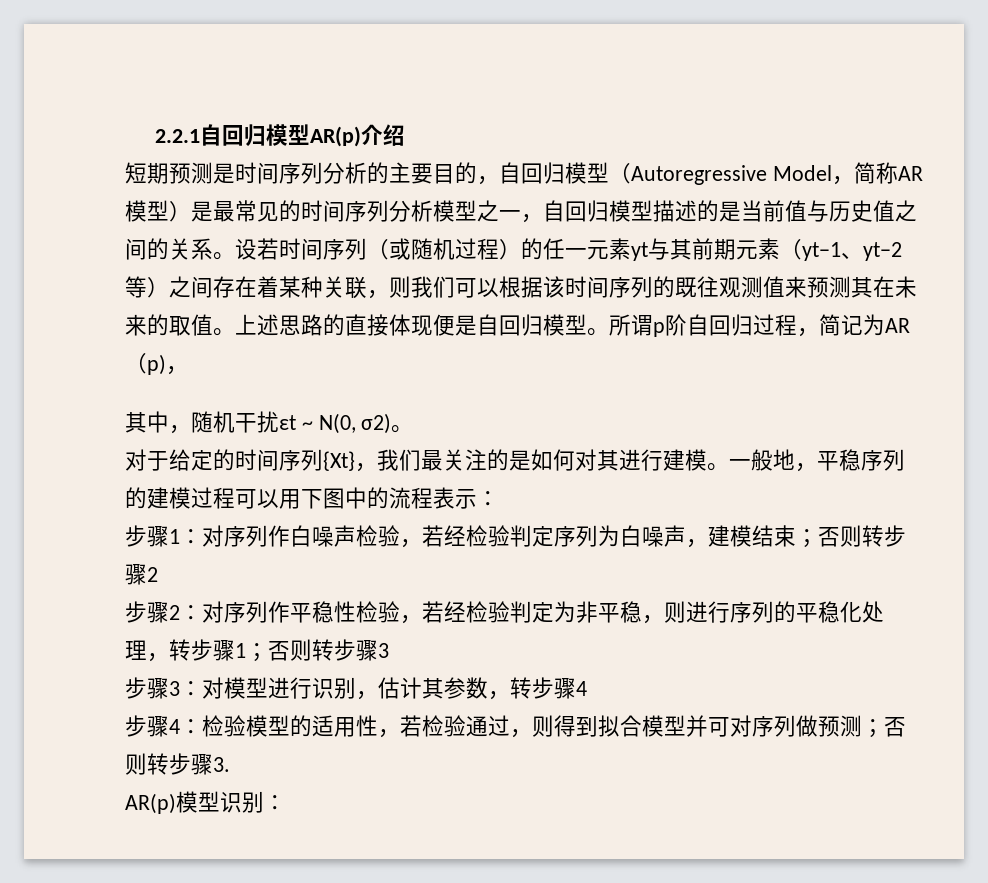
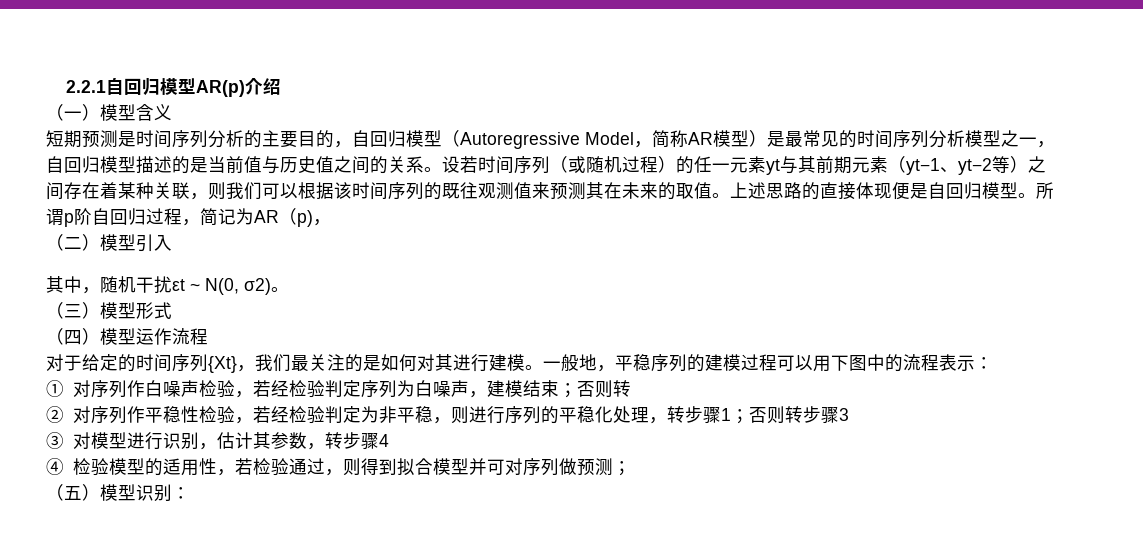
+ （一）模型含义
+ （二）模型引入
+ （三）模型形式
+ （四）模型运作流程
- 步骤1：对序列作白噪声检验，若经检验判定序列为白噪声，建模结束；否则转步骤2
- 步骤2：对序列作平稳性检验，若经检验判定为非平稳，则进行序列的平稳化处理，转步骤1；否则转步骤3
+ ①对序列作白噪声检验，若经检验判定序列为白噪声，建模结束；否则转
+ ②对序列作平稳性检验，若经检验判定为非平稳，则进行序列的平稳化处理，转步骤1；否则转步骤3
- 步骤3：对模型进行识别，估计其参数，转步骤4
+ ③对模型进行识别，估计其参数，转步骤4
- 步骤4：检验模型的适用性，若检验通过，则得到拟合模型并可对序列做预测；否则转步骤3.
- AR(p)模型识别：
+ ④检验模型的适用性，若检验通过，则得到拟合模型并可对序列做预测；
+ （五）模型识别：

